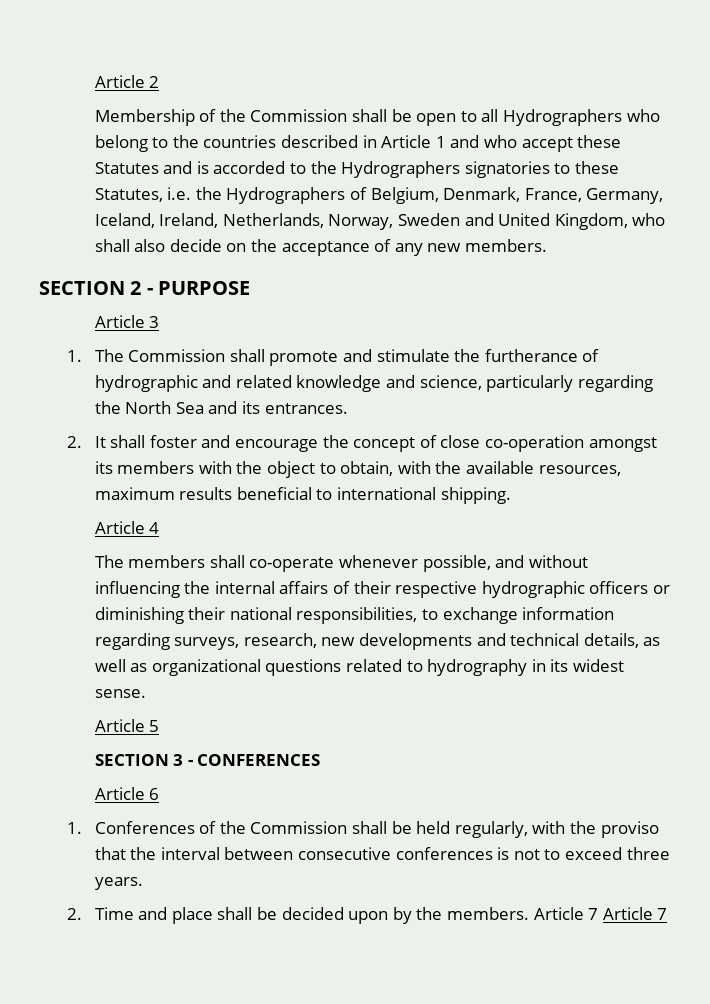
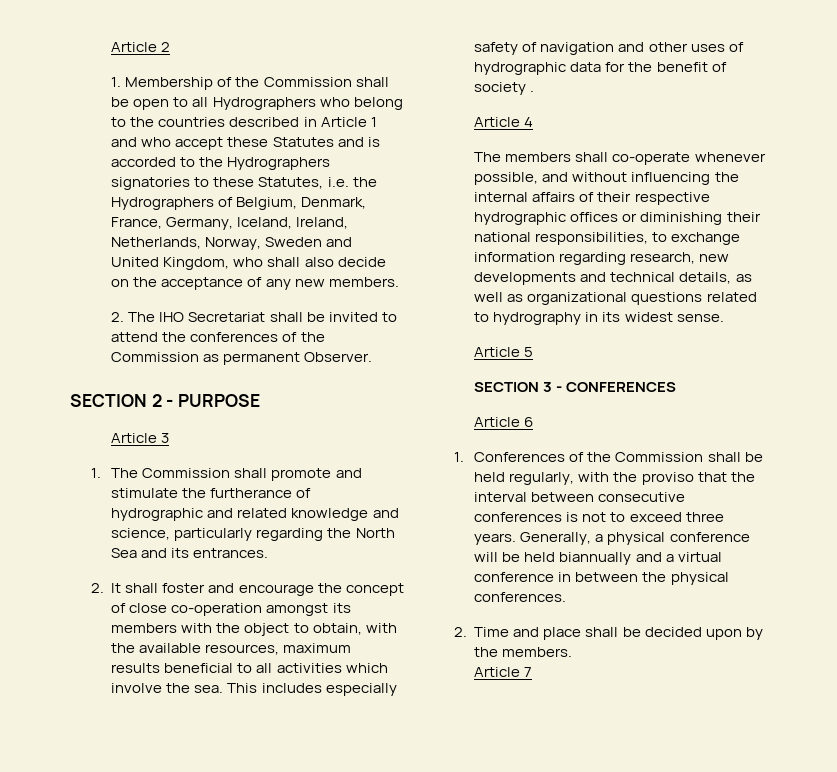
- Membership of the Commission shall be open to all Hydrographers who belong to the countries described in Article 1 and who accept these Statutes and is accorded to the Hydrographers signatories to these Statutes, i.e. the Hydrographers of Belgium, Denmark, France, Germany, Iceland, Ireland, Netherlands, Norway, Sweden and United Kingdom, who shall also decide on the acceptance of any new members.
+ 1. Membership of the Commission shall be open to all Hydrographers who belong to the countries described in Article 1 and who accept these Statutes and is accorded to the Hydrographers signatories to these Statutes, i.e. the Hydrographers of Belgium, Denmark, France, Germany, Iceland, Ireland, Netherlands, Norway, Sweden and United Kingdom, who shall also decide on the acceptance of any new members.
+ 2. The IHO Secretariat shall be invited to attend the conferences of the Commission as permanent Observer.
- 2. It shall foster and encourage the concept of close co-operation amongst its members with the object to obtain, with the available resources, maximum results beneficial to international shipping.
+ 2. It shall foster and encourage the concept of close co-operation amongst its members with the object to obtain, with the available resources, maximum results beneficial to all activities which involve the sea. This includes especially safety of navigation and other uses of hydrographic data for the benefit of society .
- The members shall co-operate whenever possible, and without influencing the internal affairs of their respective hydrographic officers or diminishing their national responsibilities, to exchange information regarding surveys, research, new developments and technical details, as well as organizational questions related to hydrography in its widest sense.
+ The members shall co-operate whenever possible, and without influencing the internal affairs of their respective hydrographic offices or diminishing their national responsibilities, to exchange information regarding research, new developments and technical details, as well as organizational questions related to hydrography in its widest sense.
+ Generally, a physical conference will be held biannually and a virtual conference in between the physical conferences.
- 2. Time and place shall be decided upon by the members. Article 7 Article 7
+ 2. Time and place shall be decided upon by the members.
+ Article 7

